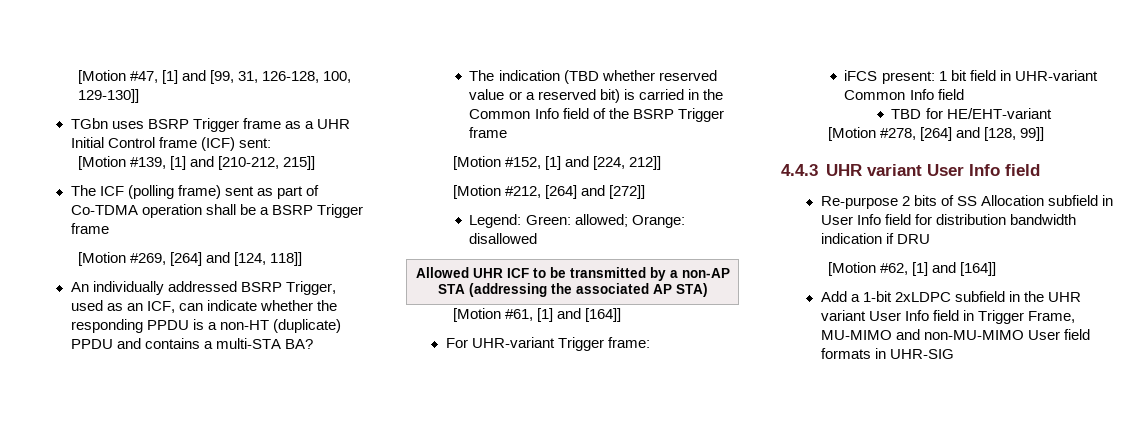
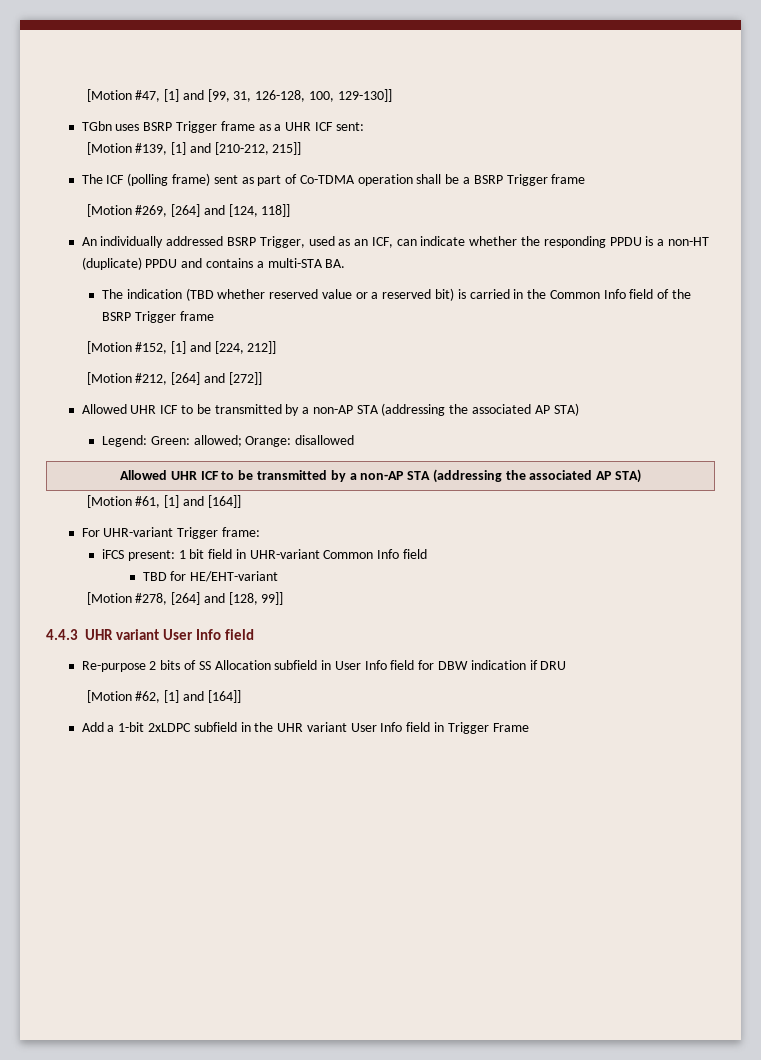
- TGbn uses BSRP Trigger frame as a UHR Initial Control frame (ICF) sent:
+ TGbn uses BSRP Trigger frame as a UHR ICF sent:
- An individually addressed BSRP Trigger, used as an ICF, can indicate whether the responding PPDU is a non-HT (duplicate) PPDU and contains a multi-STA BA?
+ An individually addressed BSRP Trigger, used as an ICF, can indicate whether the responding PPDU is a non-HT (duplicate) PPDU and contains a multi-STA BA.
  [Motion #212, [264] and [272]]
+ Allowed UHR ICF to be transmitted by a non-AP STA (addressing the associated AP STA)
- Re-purpose 2 bits of SS Allocation subfield in User Info field for distribution bandwidth indication if DRU
+ Re-purpose 2 bits of SS Allocation subfield in User Info field for DBW indication if DRU
- Add a 1-bit 2xLDPC subfield in the UHR variant User Info field in Trigger Frame, MU-MIMO and non-MU-MIMO User field formats in UHR-SIG
+ Add a 1-bit 2xLDPC subfield in the UHR variant User Info field in Trigger Frame

